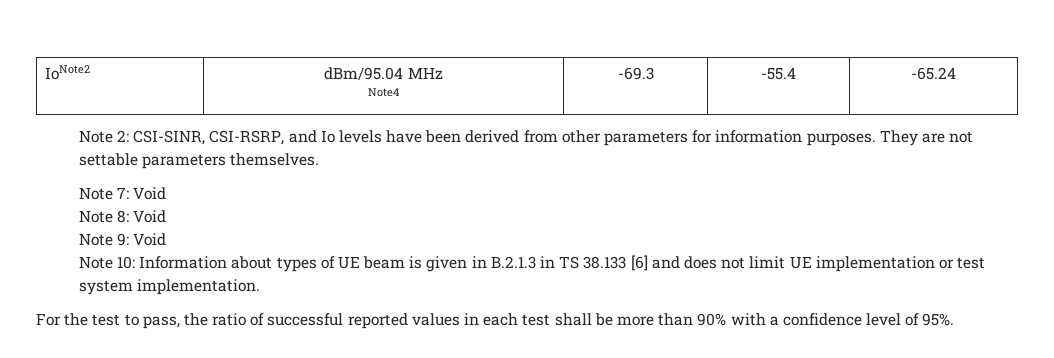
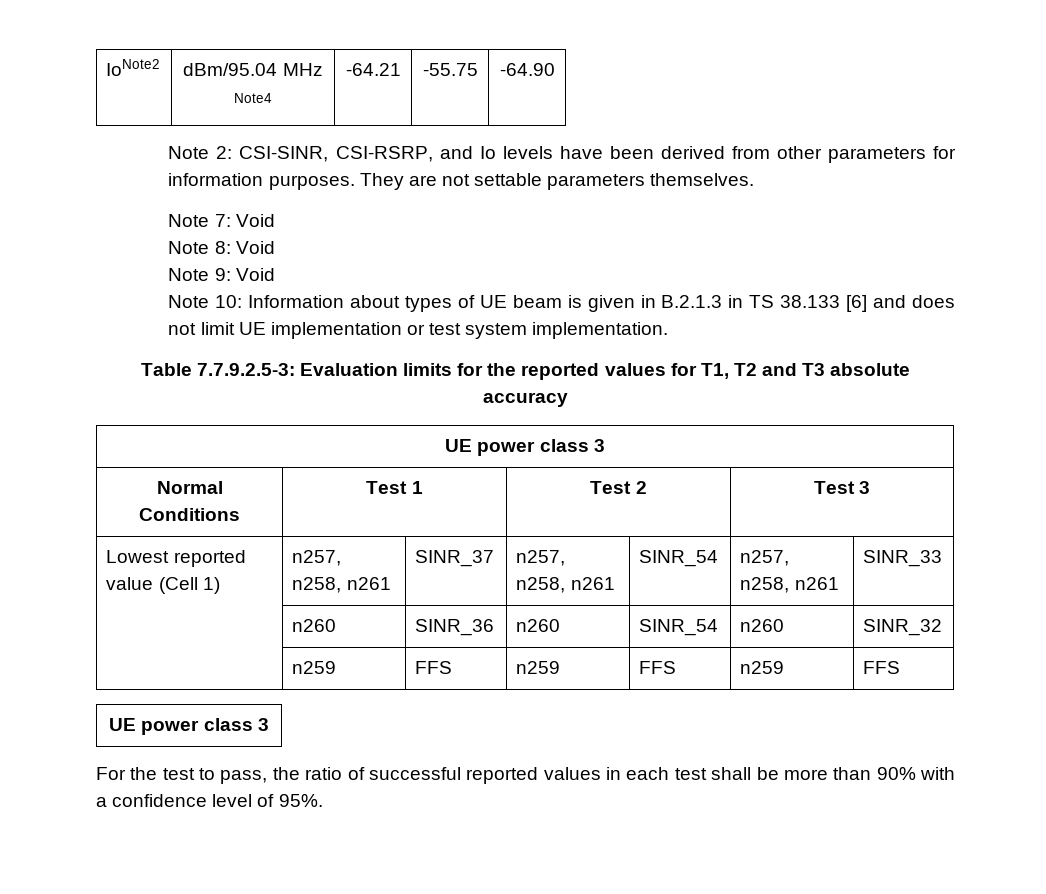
  IoNote2 | dBm/95.04 MHz
- Note4 | -69.3 | -55.4 | -65.24
+ Note4 | -64.21 | -55.75 | -64.90
+ Table 7.7.9.2.5-3: Evaluation limits for the reported values for T1, T2 and T3 absolute accuracy
+ UE power class 3
+ Normal Conditions | Test 1 | Test 2 | Test 3
+ Lowest reported value (Cell 1) | n257, n258, n261 | SINR_37 | n257, n258, n261 | SINR_54 | n257, n258, n261 | SINR_33
+ | n260 | SINR_36 | n260 | SINR_54 | n260 | SINR_32
+ | n259 | FFS | n259 | FFS | n259 | FFS
+ UE power class 3

